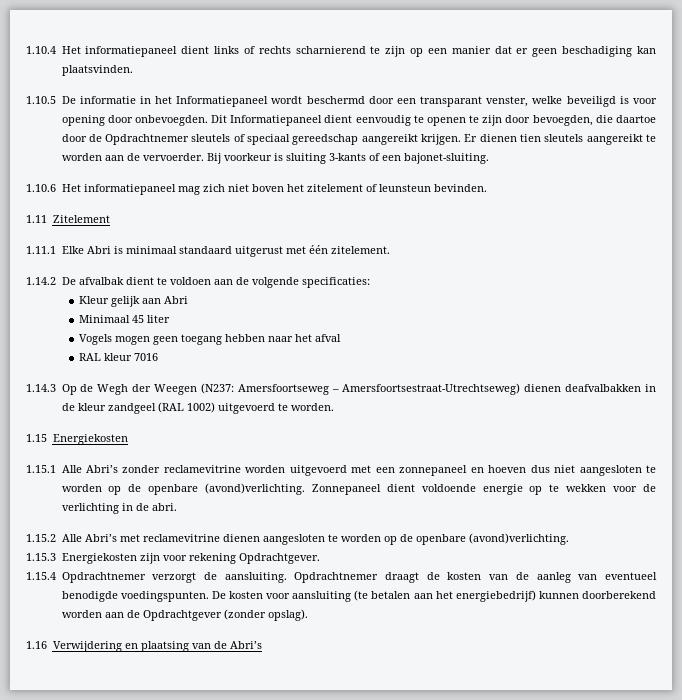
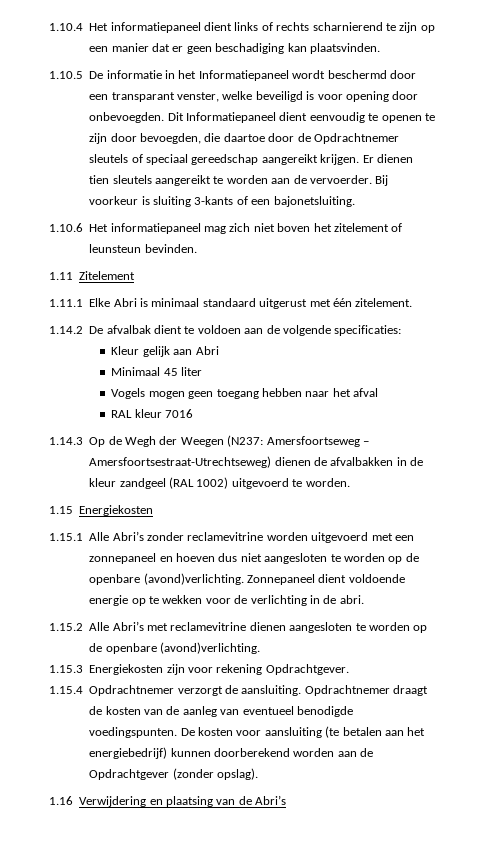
- Bij voorkeur is sluiting 3-kants of een bajonet-sluiting.
+ Bij voorkeur is sluiting 3-kants of een bajonetsluiting.
- 1.14.3 Op de Wegh der Weegen (N237: Amersfoortseweg – Amersfoortsestraat-Utrechtseweg) dienen deafvalbakken in de kleur zandgeel (RAL 1002) uitgevoerd te worden.
+ 1.14.3 Op de Wegh der Weegen (N237: Amersfoortseweg – Amersfoortsestraat-Utrechtseweg) dienen de afvalbakken in de kleur zandgeel (RAL 1002) uitgevoerd te worden.

